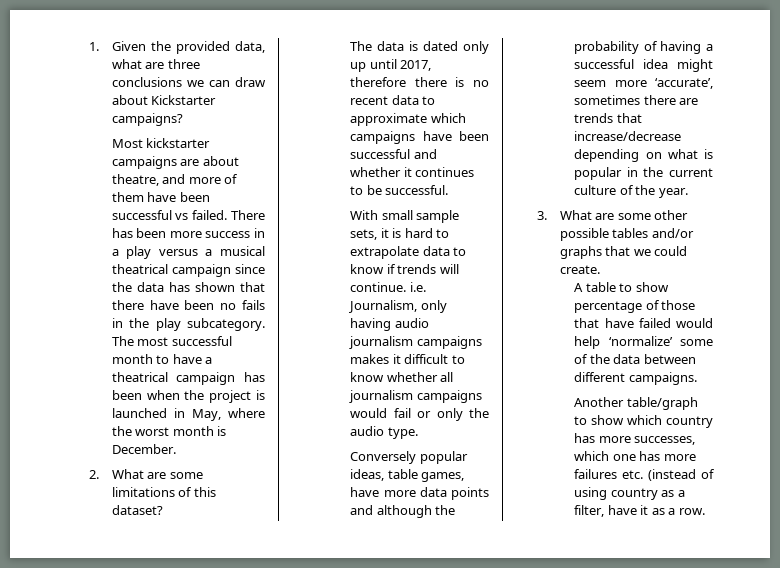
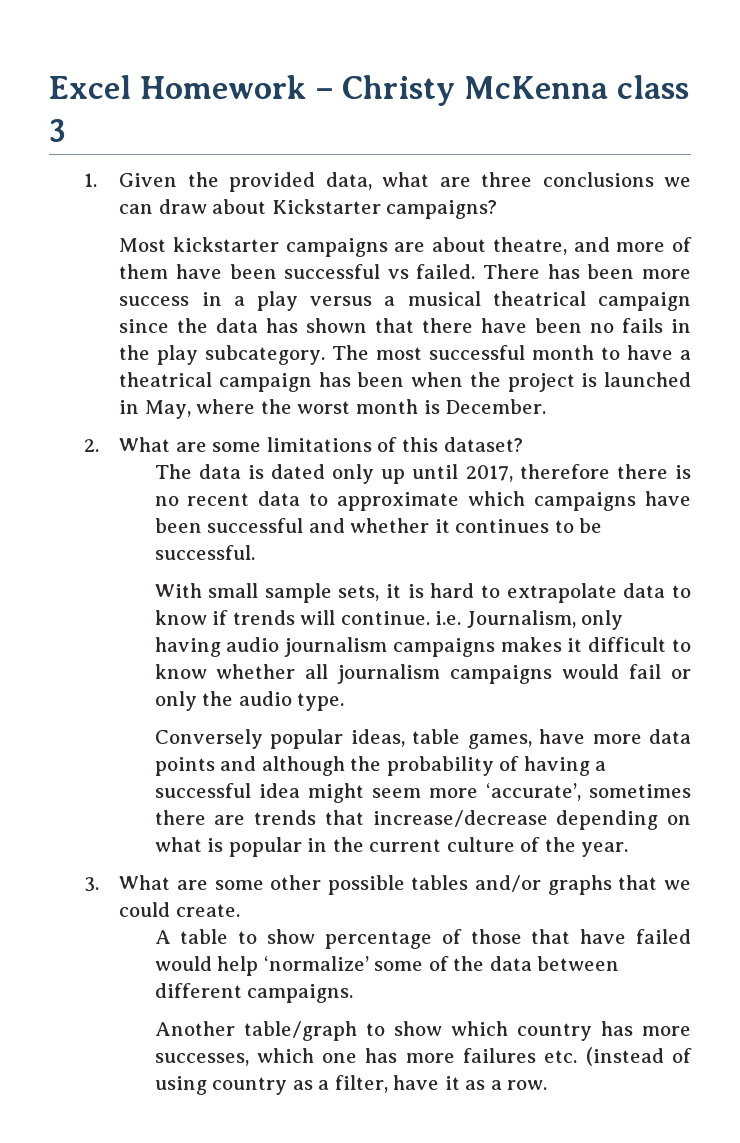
+ Excel Homework – Christy McKenna class 3

